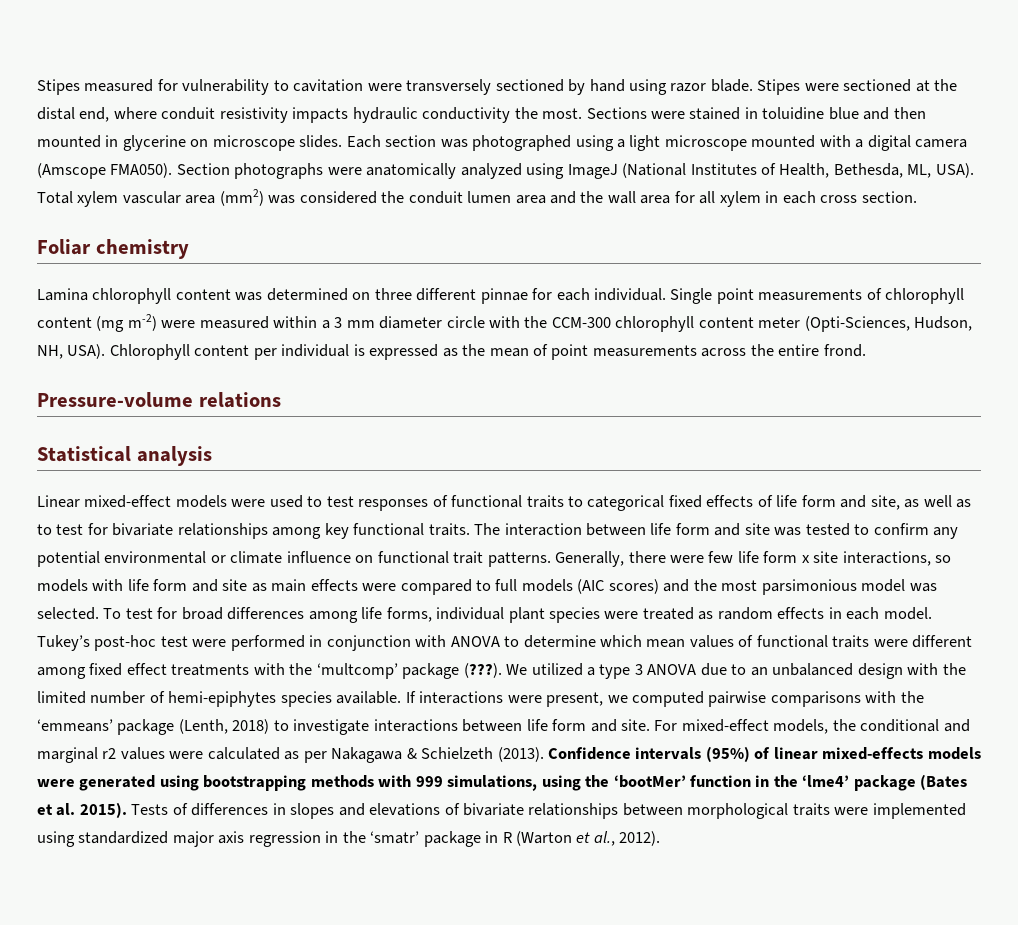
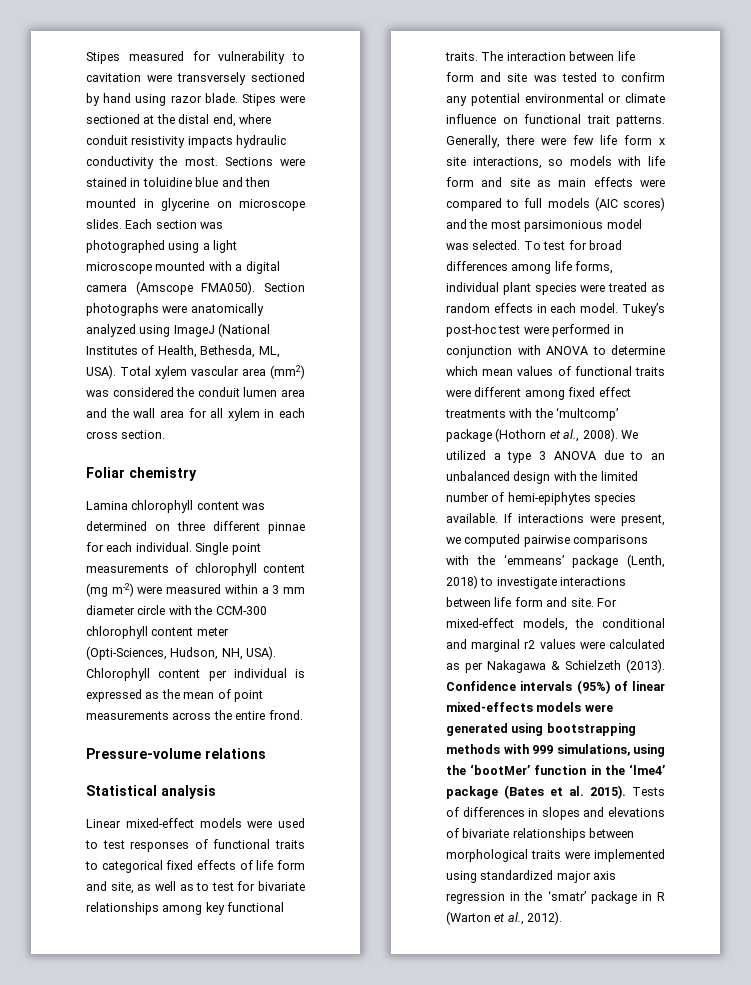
- Tukey’s post-hoc test were performed in conjunction with ANOVA to determine which mean values of functional traits were different among fixed effect treatments with the ‘multcomp’ package (???).
+ Tukey’s post-hoc test were performed in conjunction with ANOVA to determine which mean values of functional traits were different among fixed effect treatments with the ‘multcomp’ package (Hothorn et al., 2008).

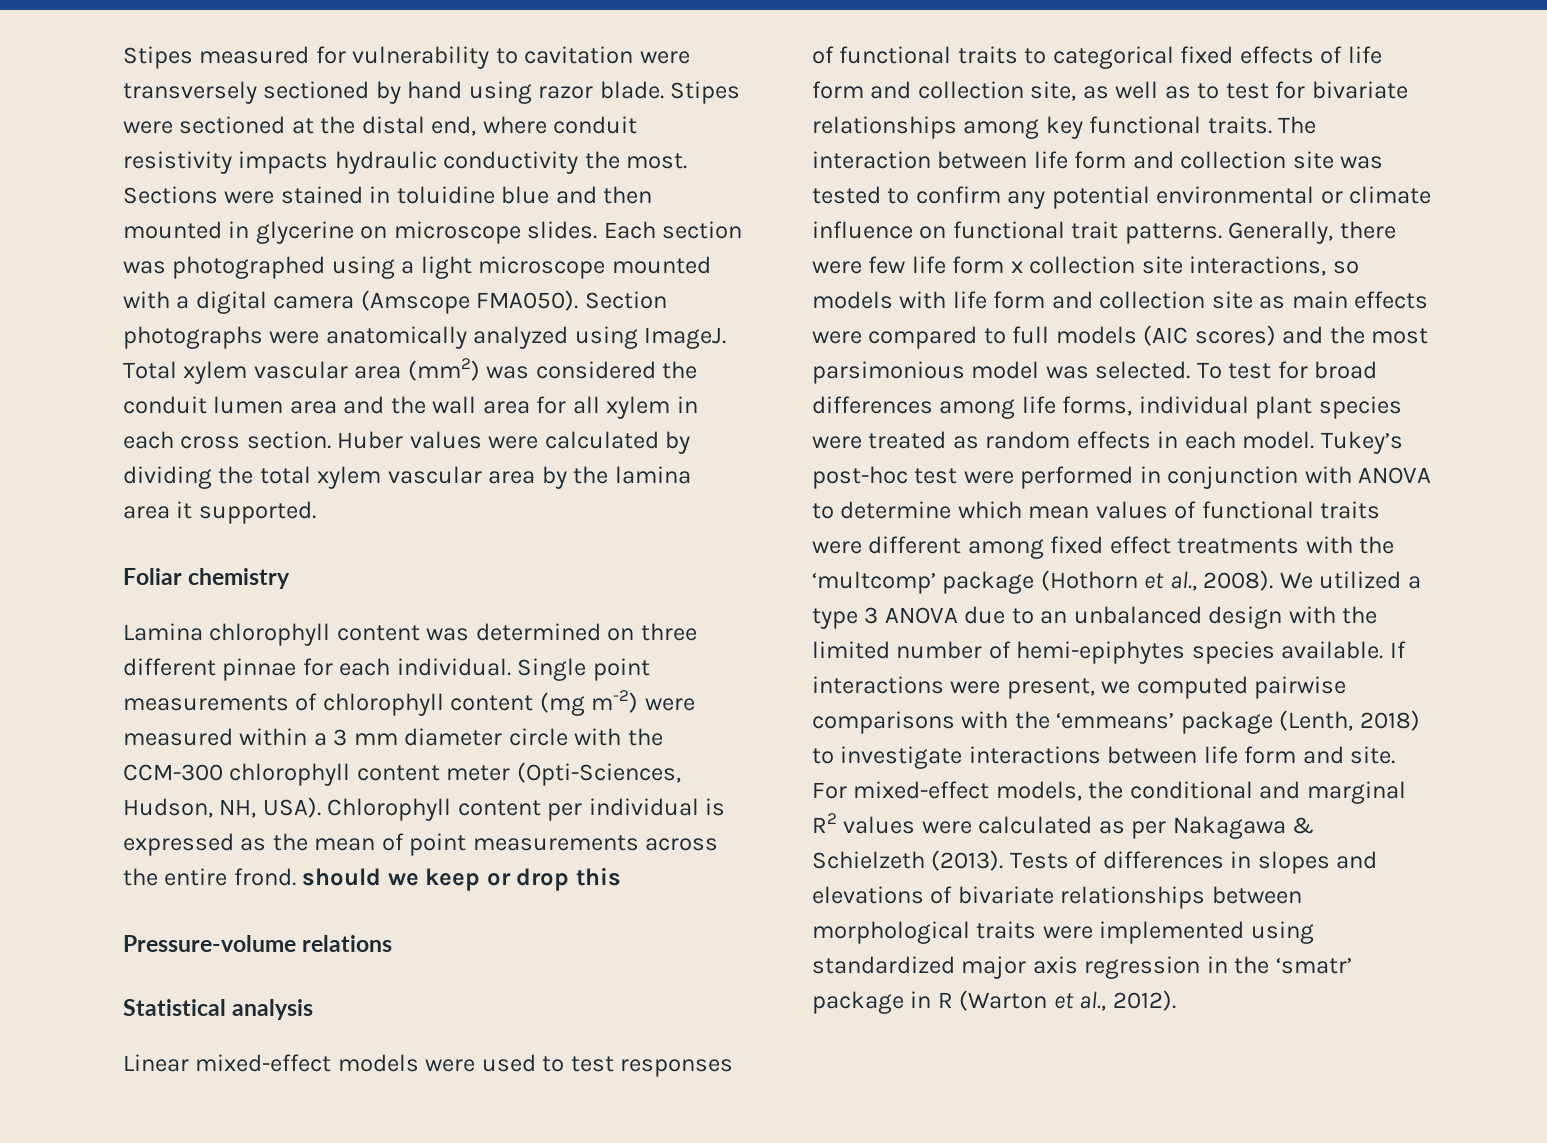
- Section photographs were anatomically analyzed using ImageJ (National Institutes of Health, Bethesda, ML, USA).
+ Section photographs were anatomically analyzed using ImageJ.
+ Huber values were calculated by dividing the total xylem vascular area by the lamina area it supported.
- Chlorophyll content per individual is expressed as the mean of point measurements across the entire frond.
+ Chlorophyll content per individual is expressed as the mean of point measurements across the entire frond. should we keep or drop this
- Linear mixed-effect models were used to test responses of functional traits to categorical fixed effects of life form and site, as well as to test for bivariate relationships among key functional traits.
+ Linear mixed-effect models were used to test responses of functional traits to categorical fixed effects of life form and collection site, as well as to test for bivariate relationships among key functional traits.
- The interaction between life form and site was tested to confirm any potential environmental or climate influence on functional trait patterns.
+ The interaction between life form and collection site was tested to confirm any potential environmental or climate influence on functional trait patterns.
- Generally, there were few life form x site interactions, so models with life form and site as main effects were compared to full models (AIC scores) and the most parsimonious model was selected.
+ Generally, there were few life form x collection site interactions, so models with life form and collection site as main effects were compared to full models (AIC scores) and the most parsimonious model was selected.
- For mixed-effect models, the conditional and marginal r2 values were calculated as per Nakagawa & Schielzeth (2013).
+ For mixed-effect models, the conditional and marginal R2 values were calculated as per Nakagawa & Schielzeth (2013).
- Confidence intervals (95%) of linear mixed-effects models were generated using bootstrapping methods with 999 simulations, using the ‘bootMer’ function in the ‘lme4’ package (Bates et al. 2015).

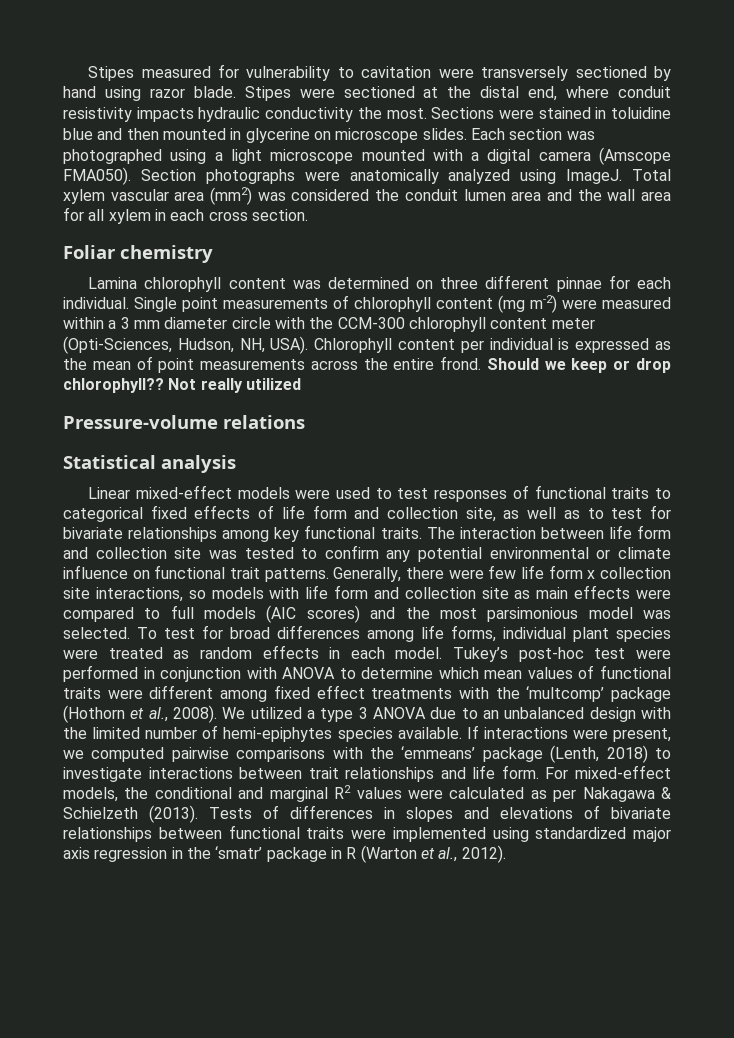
- Huber values were calculated by dividing the total xylem vascular area by the lamina area it supported.
- Chlorophyll content per individual is expressed as the mean of point measurements across the entire frond. should we keep or drop this
+ Chlorophyll content per individual is expressed as the mean of point measurements across the entire frond. Should we keep or drop chlorophyll?? Not really utilized
- If interactions were present, we computed pairwise comparisons with the ‘emmeans’ package (Lenth, 2018) to investigate interactions between life form and site.
+ If interactions were present, we computed pairwise comparisons with the ‘emmeans’ package (Lenth, 2018) to investigate interactions between trait relationships and life form.
- Tests of differences in slopes and elevations of bivariate relationships between morphological traits were implemented using standardized major axis regression in the ‘smatr’ package in R (Warton et al., 2012).
+ Tests of differences in slopes and elevations of bivariate relationships between functional traits were implemented using standardized major axis regression in the ‘smatr’ package in R (Warton et al., 2012).

